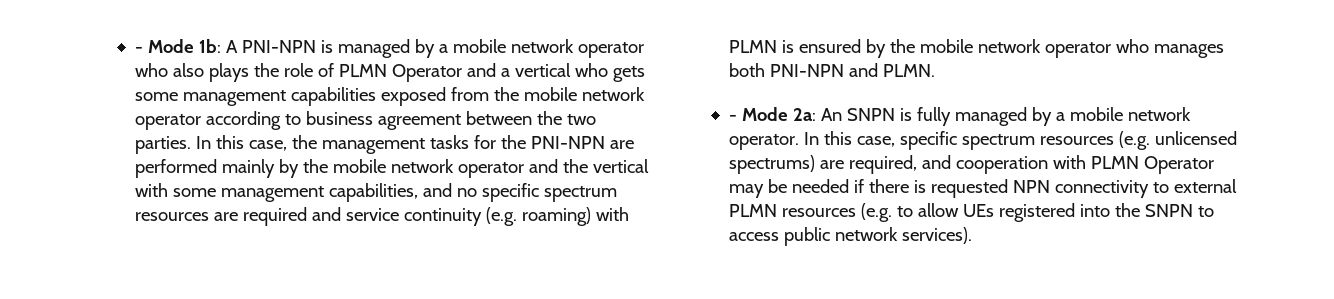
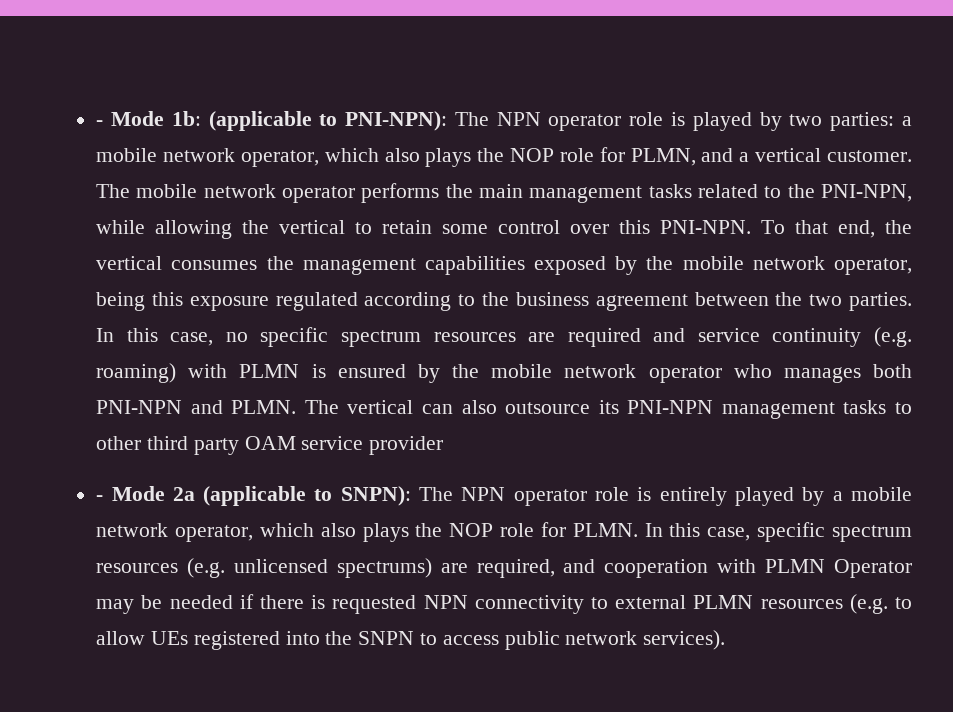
- - Mode 1b: A PNI-NPN is managed by a mobile network operator who also plays the role of PLMN Operator and a vertical who gets some management capabilities exposed from the mobile network operator according to business agreement between the two parties.
+ - Mode 1b: (applicable to PNI-NPN): The NPN operator role is played by two parties: a mobile network operator, which also plays the NOP role for PLMN, and a vertical customer. The mobile network operator performs the main management tasks related to the PNI-NPN, while allowing the vertical to retain some control over this PNI-NPN. To that end, the vertical consumes the management capabilities exposed by the mobile network operator, being this exposure regulated according to the business agreement between the two parties.
- In this case, the management tasks for the PNI-NPN are performed mainly by the mobile network operator and the vertical with some management capabilities, and no specific spectrum resources are required and service continuity (e.g. roaming) with PLMN is ensured by the mobile network operator who manages both PNI-NPN and PLMN.
- - Mode 2a: An SNPN is fully managed by a mobile network operator.
+ In this case, no specific spectrum resources are required and service continuity (e.g. roaming) with PLMN is ensured by the mobile network operator who manages both PNI-NPN and PLMN. The vertical can also outsource its PNI-NPN management tasks to other third party OAM service provider
+ - Mode 2a (applicable to SNPN): The NPN operator role is entirely played by a mobile network operator, which also plays the NOP role for PLMN.

